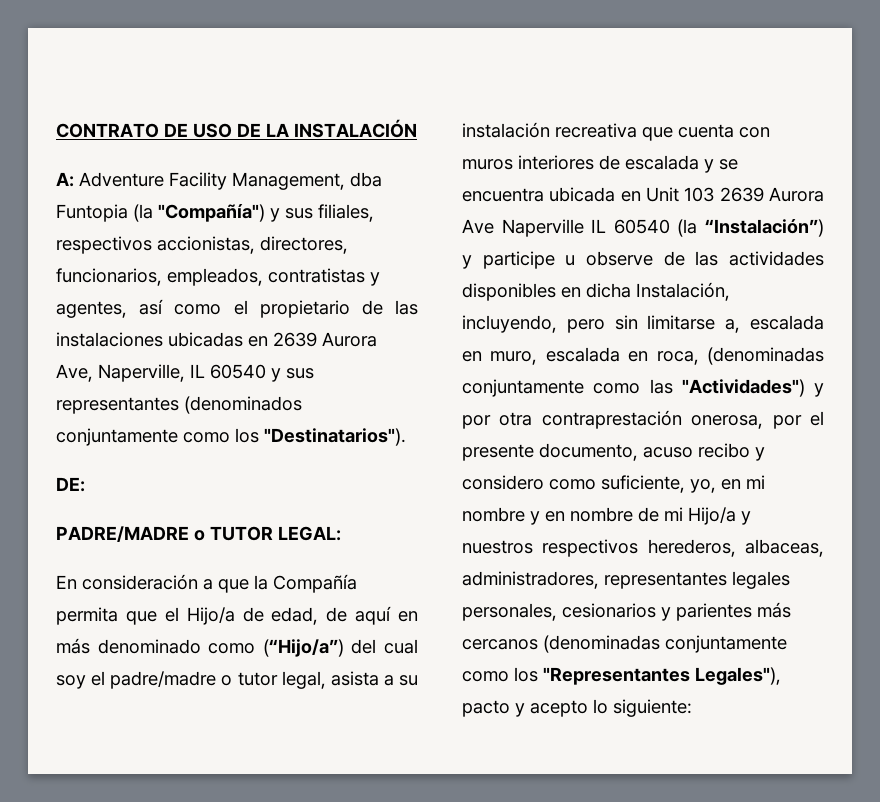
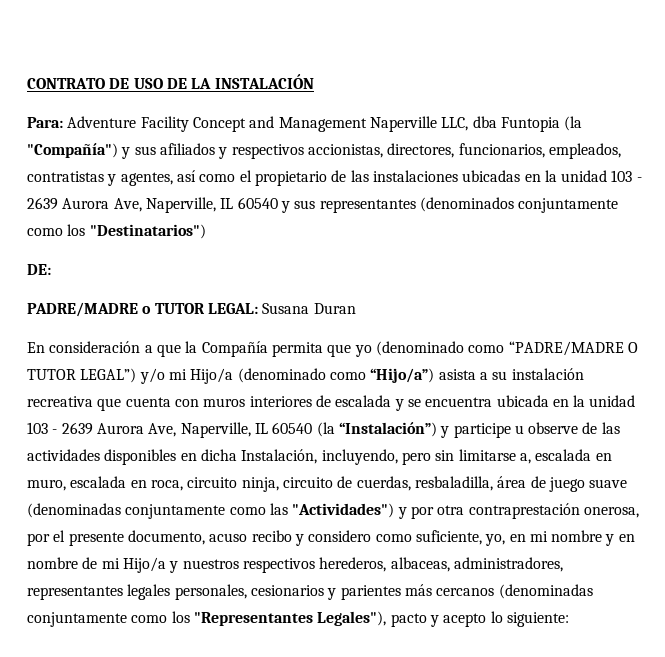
- A: Adventure Facility Management, dba Funtopia (la "Compañía") y sus filiales, respectivos accionistas, directores, funcionarios, empleados, contratistas y agentes, así como el propietario de las instalaciones ubicadas en 2639 Aurora Ave, Naperville, IL 60540 y sus representantes (denominados conjuntamente como los "Destinatarios").
+ Para: Adventure Facility Concept and Management Naperville LLC, dba Funtopia (la "Compañía") y sus afiliados y respectivos accionistas, directores, funcionarios, empleados, contratistas y agentes, así como el propietario de las instalaciones ubicadas en la unidad 103 - 2639 Aurora Ave, Naperville, IL 60540 y sus representantes (denominados conjuntamente como los "Destinatarios")
- PADRE/MADRE o TUTOR LEGAL:
+ PADRE/MADRE o TUTOR LEGAL: Susana Duran
- En consideración a que la Compañía permita que el Hijo/a de edad, de aquí en más denominado como (“Hijo/a”) del cual soy el padre/madre o tutor legal, asista a su instalación recreativa que cuenta con muros interiores de escalada y se encuentra ubicada en Unit 103 2639 Aurora Ave Naperville IL 60540 (la “Instalación”) y participe u observe de las actividades disponibles en dicha Instalación, incluyendo, pero sin limitarse a, escalada en muro, escalada en roca, (denominadas conjuntamente como las "Actividades") y por otra contraprestación onerosa, por el presente documento, acuso recibo y considero como suficiente, yo, en mi nombre y en nombre de mi Hijo/a y nuestros respectivos herederos, albaceas, administradores, representantes legales personales, cesionarios y parientes más cercanos (denominadas conjuntamente como los "Representantes Legales"), pacto y acepto lo siguiente:
+ En consideración a que la Compañía permita que yo (denominado como “PADRE/MADRE O TUTOR LEGAL”) y/o mi Hijo/a (denominado como “Hijo/a”) asista a su instalación recreativa que cuenta con muros interiores de escalada y se encuentra ubicada en la unidad 103 - 2639 Aurora Ave, Naperville, IL 60540 (la “Instalación”) y participe u observe de las actividades disponibles en dicha Instalación, incluyendo, pero sin limitarse a, escalada en muro, escalada en roca, circuito ninja, circuito de cuerdas, resbaladilla, área de juego suave (denominadas conjuntamente como las "Actividades") y por otra contraprestación onerosa, por el presente documento, acuso recibo y considero como suficiente, yo, en mi nombre y en nombre de mi Hijo/a y nuestros respectivos herederos, albaceas, administradores, representantes legales personales, cesionarios y parientes más cercanos (denominadas conjuntamente como los "Representantes Legales"), pacto y acepto lo siguiente:

